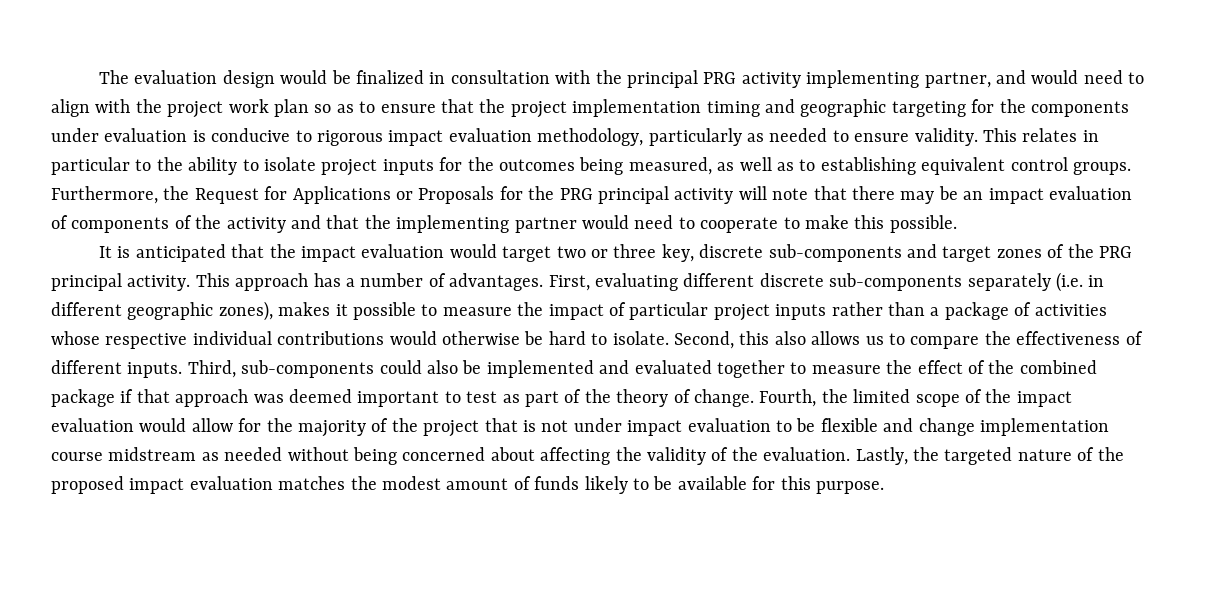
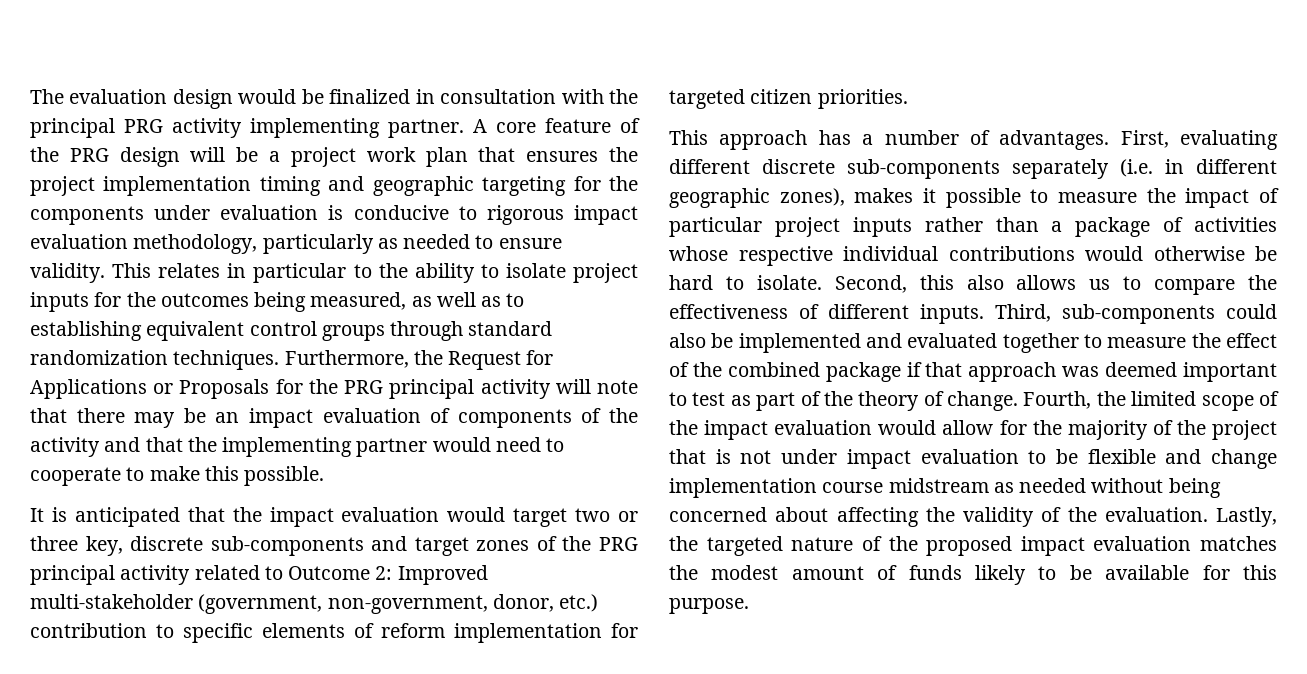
- The evaluation design would be finalized in consultation with the principal PRG activity implementing partner, and would need to align with the project work plan so as to ensure that the project implementation timing and geographic targeting for the components under evaluation is conducive to rigorous impact evaluation methodology, particularly as needed to ensure validity.
+ The evaluation design would be finalized in consultation with the principal PRG activity implementing partner. A core feature of the PRG design will be a project work plan that ensures the project implementation timing and geographic targeting for the components under evaluation is conducive to rigorous impact evaluation methodology, particularly as needed to ensure validity.
- This relates in particular to the ability to isolate project inputs for the outcomes being measured, as well as to establishing equivalent control groups.
+ This relates in particular to the ability to isolate project inputs for the outcomes being measured, as well as to establishing equivalent control groups through standard randomization techniques.
- It is anticipated that the impact evaluation would target two or three key, discrete sub-components and target zones of the PRG principal activity. This approach has a number of advantages.
+ It is anticipated that the impact evaluation would target two or three key, discrete sub-components and target zones of the PRG principal activity related to Outcome 2: Improved multi-stakeholder (government, non-government, donor, etc.) contribution to specific elements of reform implementation for targeted citizen priorities.
+ This approach has a number of advantages.

